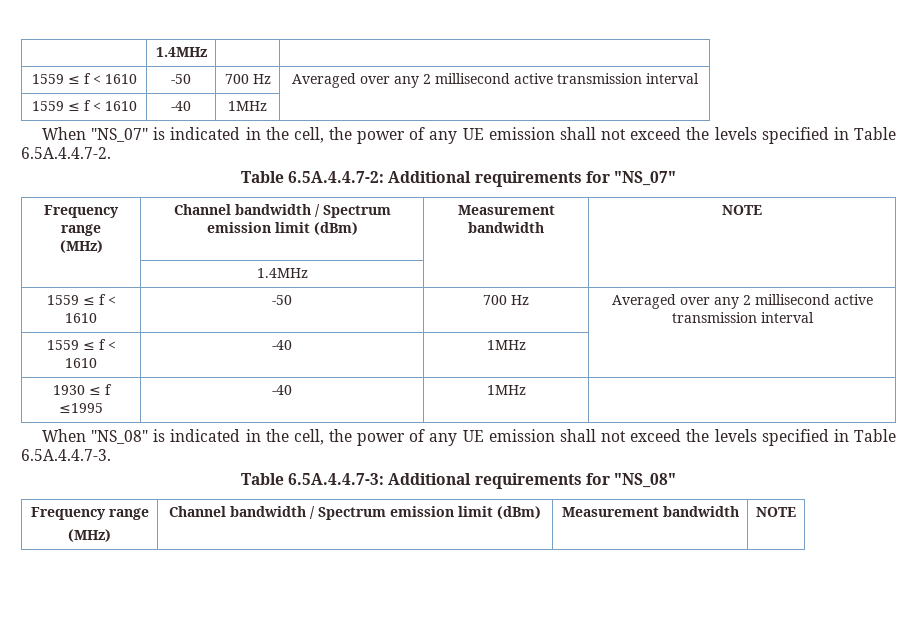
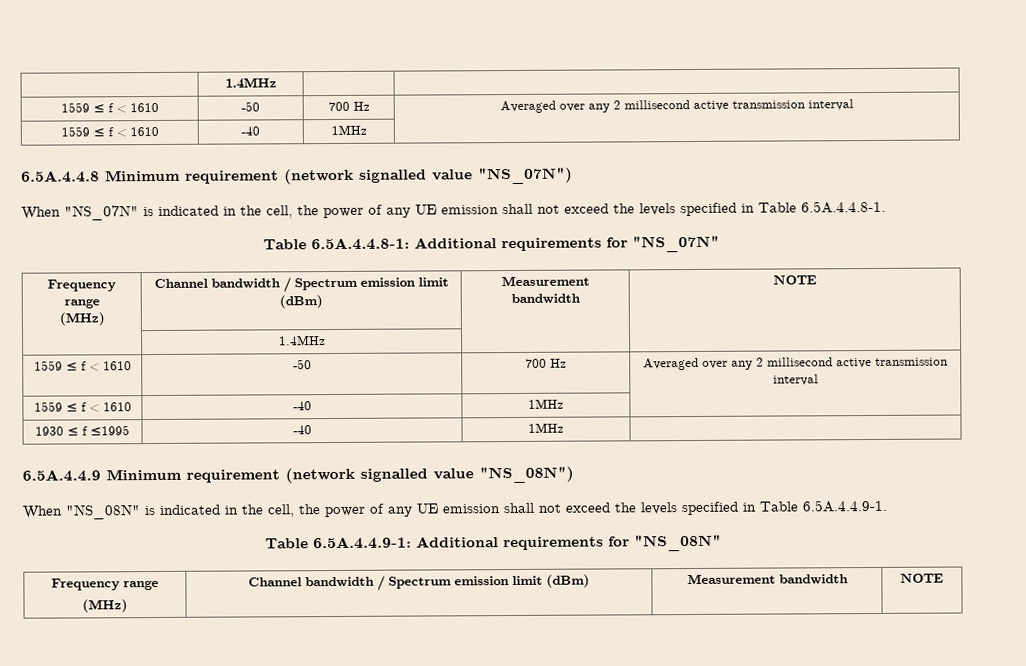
- When "NS_07" is indicated in the cell, the power of any UE emission shall not exceed the levels specified in Table 6.5A.4.4.7-2.
- Table 6.5A.4.4.7-2: Additional requirements for "NS_07"
+ 6.5A.4.4.8 Minimum requirement (network signalled value "NS_07N")
+ When "NS_07N" is indicated in the cell, the power of any UE emission shall not exceed the levels specified in Table 6.5A.4.4.8-1.
+ Table 6.5A.4.4.8-1: Additional requirements for "NS_07N"
- When "NS_08" is indicated in the cell, the power of any UE emission shall not exceed the levels specified in Table 6.5A.4.4.7-3.
- Table 6.5A.4.4.7-3: Additional requirements for "NS_08"
+ 6.5A.4.4.9 Minimum requirement (network signalled value "NS_08N")
+ When "NS_08N" is indicated in the cell, the power of any UE emission shall not exceed the levels specified in Table 6.5A.4.4.9-1.
+ Table 6.5A.4.4.9-1: Additional requirements for "NS_08N"

